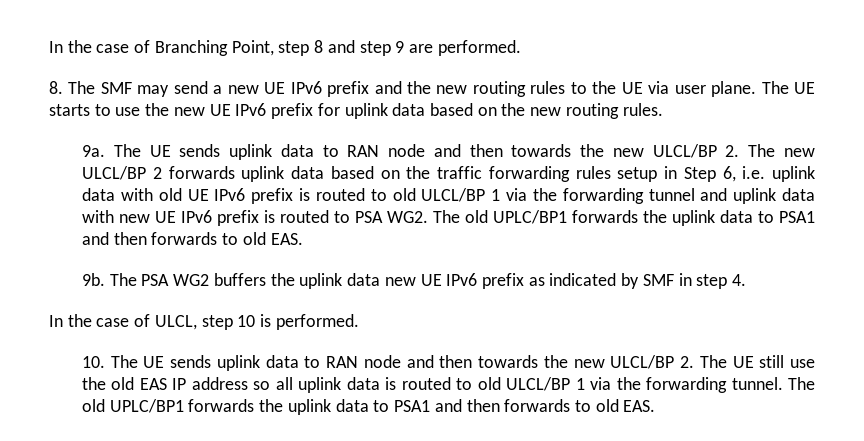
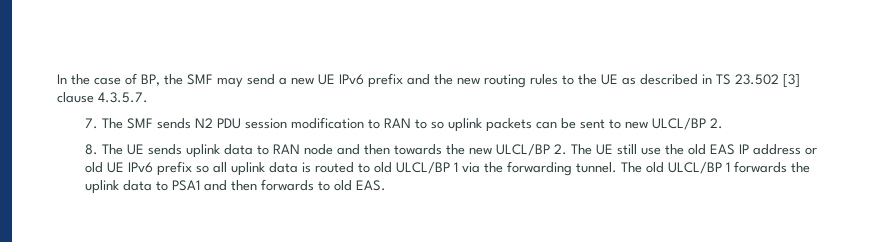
- In the case of Branching Point, step 8 and step 9 are performed.
- 8. The SMF may send a new UE IPv6 prefix and the new routing rules to the UE via user plane. The UE starts to use the new UE IPv6 prefix for uplink data based on the new routing rules.
- 9a. The UE sends uplink data to RAN node and then towards the new ULCL/BP 2. The new ULCL/BP 2 forwards uplink data based on the traffic forwarding rules setup in Step 6, i.e. uplink data with old UE IPv6 prefix is routed to old ULCL/BP 1 via the forwarding tunnel and uplink data with new UE IPv6 prefix is routed to PSA WG2. The old UPLC/BP1 forwards the uplink data to PSA1 and then forwards to old EAS.
- 9b. The PSA WG2 buffers the uplink data new UE IPv6 prefix as indicated by SMF in step 4.
- In the case of ULCL, step 10 is performed.
- 10. The UE sends uplink data to RAN node and then towards the new ULCL/BP 2. The UE still use the old EAS IP address so all uplink data is routed to old ULCL/BP 1 via the forwarding tunnel. The old UPLC/BP1 forwards the uplink data to PSA1 and then forwards to old EAS.
+ In the case of BP, the SMF may send a new UE IPv6 prefix and the new routing rules to the UE as described in TS 23.502 [3] clause 4.3.5.7.
+ 7. The SMF sends N2 PDU session modification to RAN to so uplink packets can be sent to new ULCL/BP 2.
+ 8. The UE sends uplink data to RAN node and then towards the new ULCL/BP 2. The UE still use the old EAS IP address or old UE IPv6 prefix so all uplink data is routed to old ULCL/BP 1 via the forwarding tunnel. The old ULCL/BP 1 forwards the uplink data to PSA1 and then forwards to old EAS.

